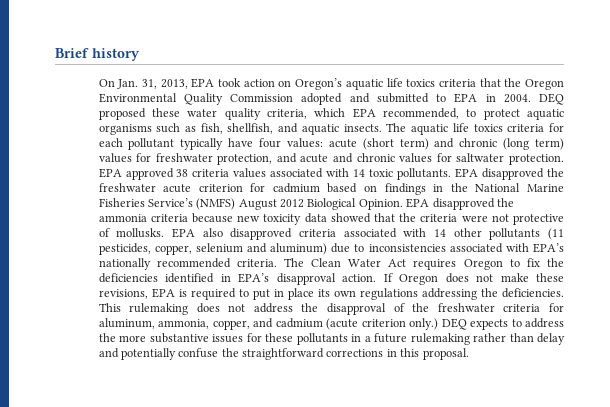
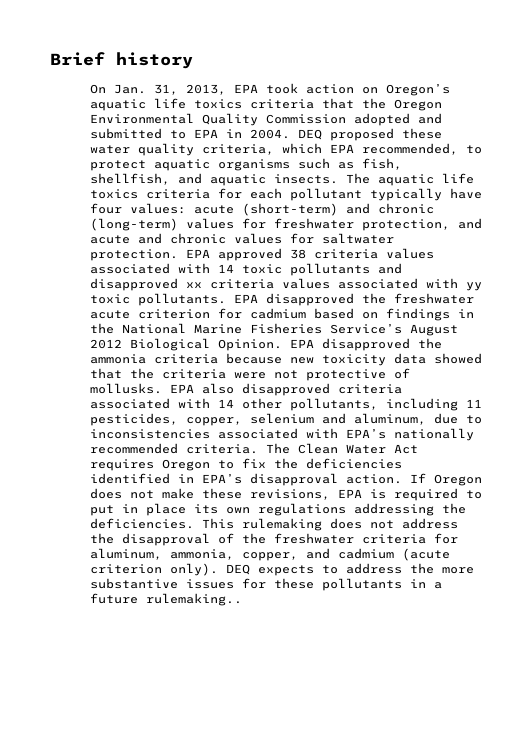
- The aquatic life toxics criteria for each pollutant typically have four values: acute (short term) and chronic (long term) values for freshwater protection, and acute and chronic values for saltwater protection.
+ The aquatic life toxics criteria for each pollutant typically have four values: acute (short-term) and chronic (long-term) values for freshwater protection, and acute and chronic values for saltwater protection.
- EPA approved 38 criteria values associated with 14 toxic pollutants.
+ EPA approved 38 criteria values associated with 14 toxic pollutants and disapproved xx criteria values associated with yy toxic pollutants.
- EPA disapproved the freshwater acute criterion for cadmium based on findings in the National Marine Fisheries Service’s (NMFS) August 2012 Biological Opinion.
+ EPA disapproved the freshwater acute criterion for cadmium based on findings in the National Marine Fisheries Service’s August 2012 Biological Opinion.
- EPA also disapproved criteria associated with 14 other pollutants (11 pesticides, copper, selenium and aluminum) due to inconsistencies associated with EPA’s nationally recommended criteria.
+ EPA also disapproved criteria associated with 14 other pollutants, including 11 pesticides, copper, selenium and aluminum, due to inconsistencies associated with EPA’s nationally recommended criteria.
- This rulemaking does not address the disapproval of the freshwater criteria for aluminum, ammonia, copper, and cadmium (acute criterion only.)
+ This rulemaking does not address the disapproval of the freshwater criteria for aluminum, ammonia, copper, and cadmium (acute criterion only).
- DEQ expects to address the more substantive issues for these pollutants in a future rulemaking rather than delay and potentially confuse the straightforward corrections in this proposal.
+ DEQ expects to address the more substantive issues for these pollutants in a future rulemaking..

